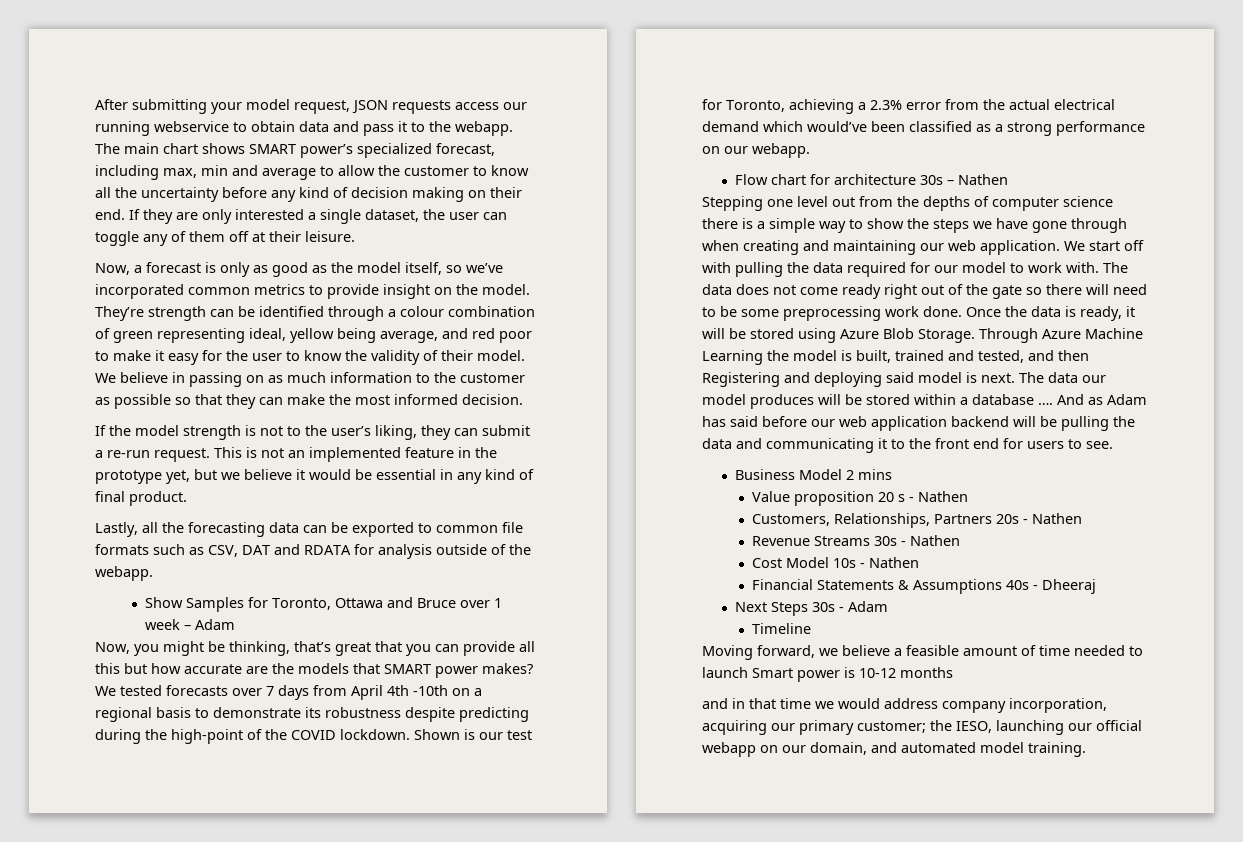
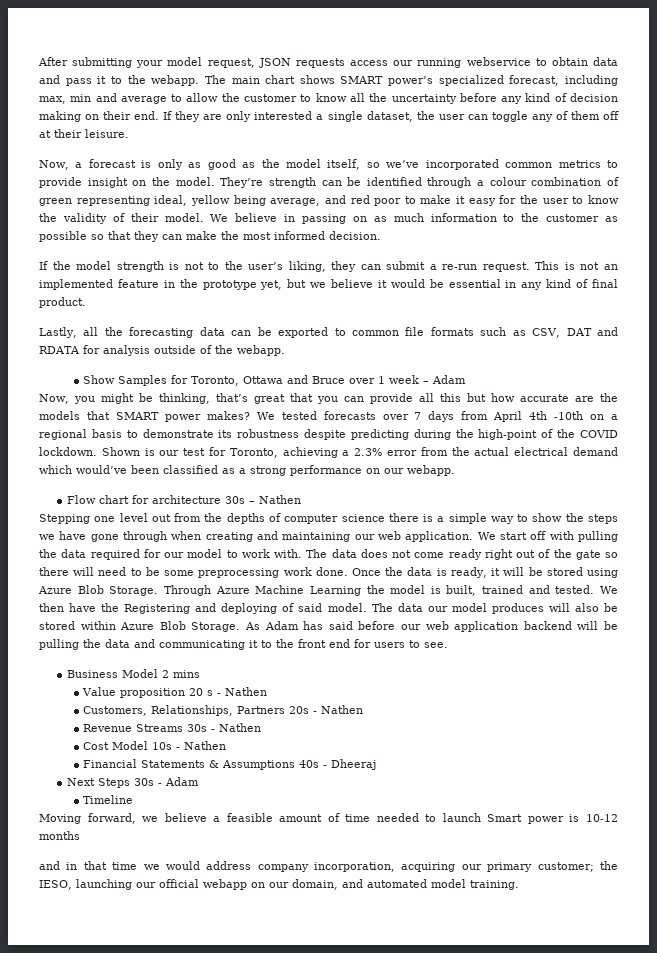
- Through Azure Machine Learning the model is built, trained and tested, and then Registering and deploying said model is next.
+ Through Azure Machine Learning the model is built, trained and tested. We then have the Registering and deploying of said model.
- The data our model produces will be stored within a database …. And as Adam has said before our web application backend will be pulling the data and communicating it to the front end for users to see.
+ The data our model produces will also be stored within Azure Blob Storage. As Adam has said before our web application backend will be pulling the data and communicating it to the front end for users to see.

